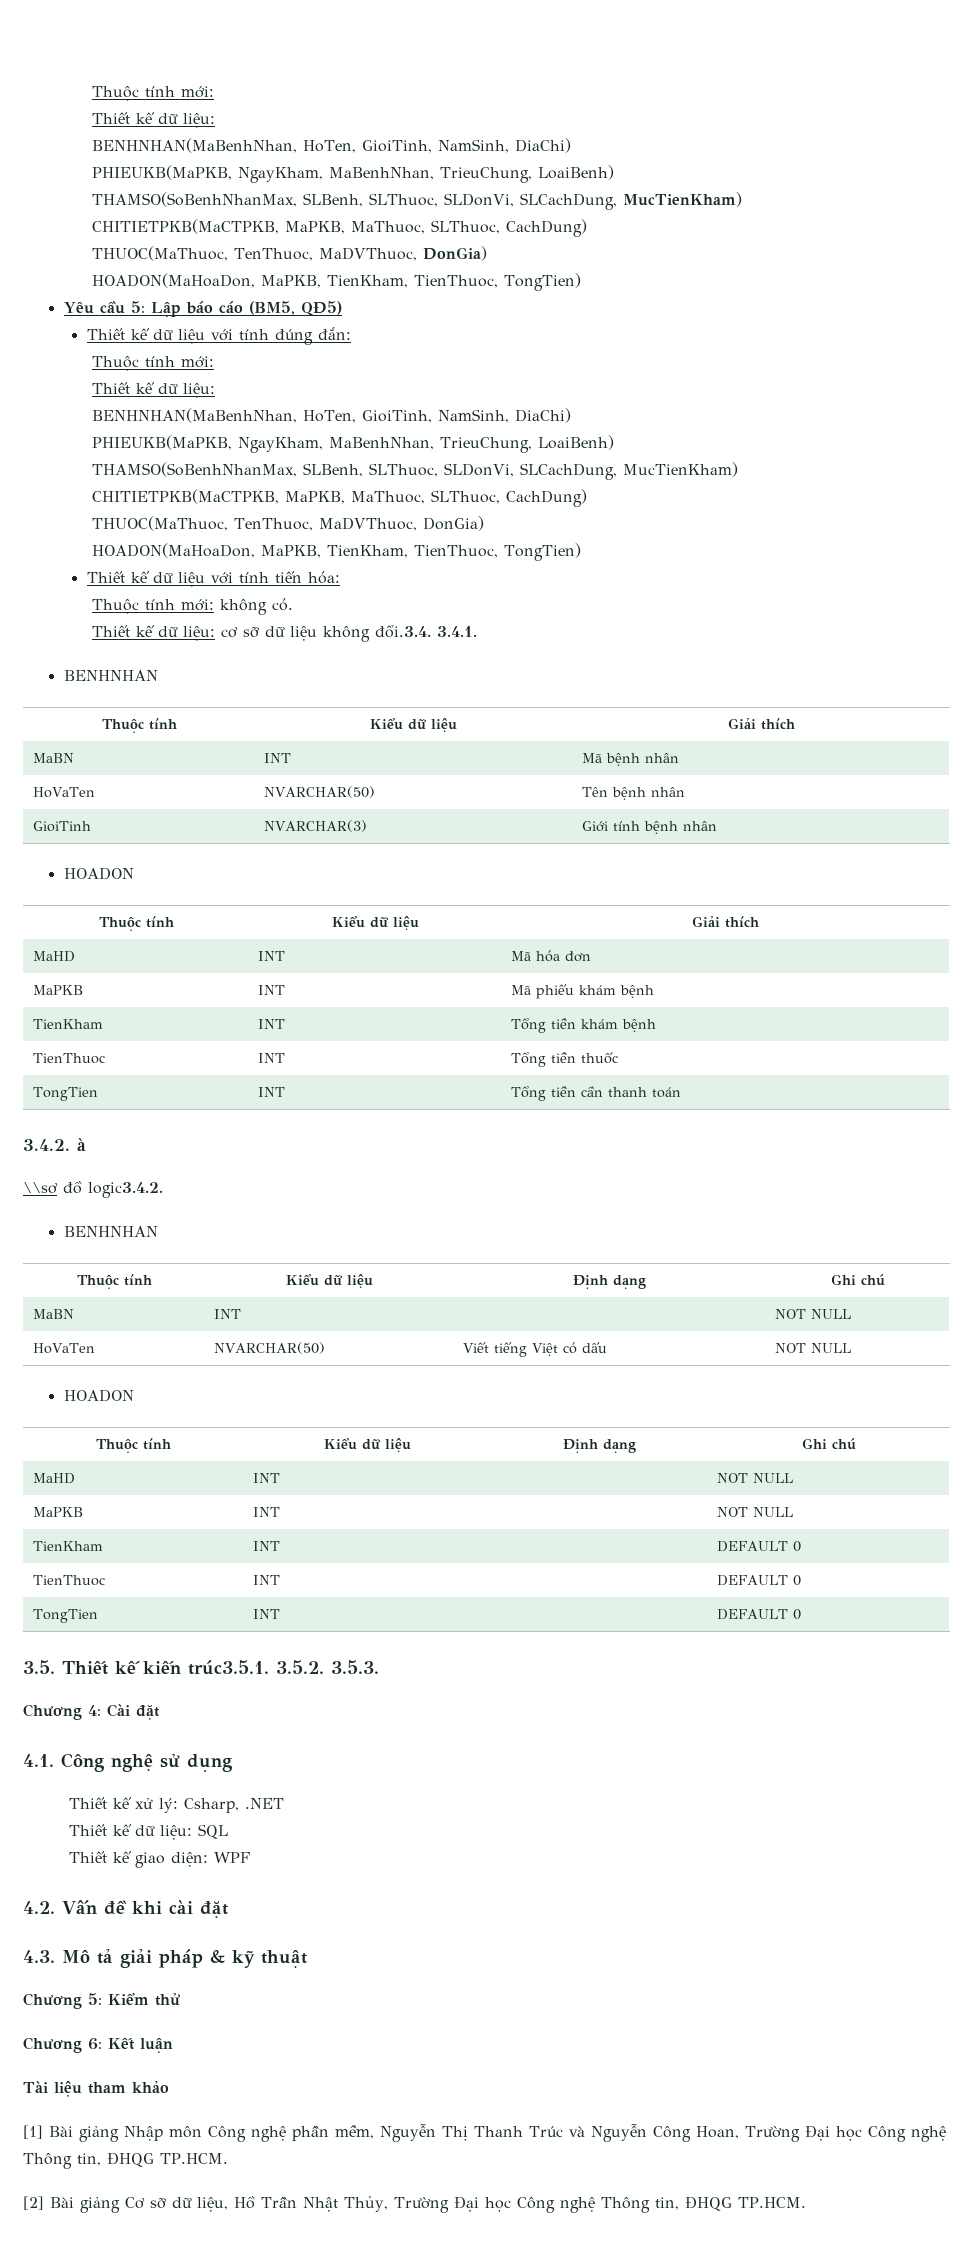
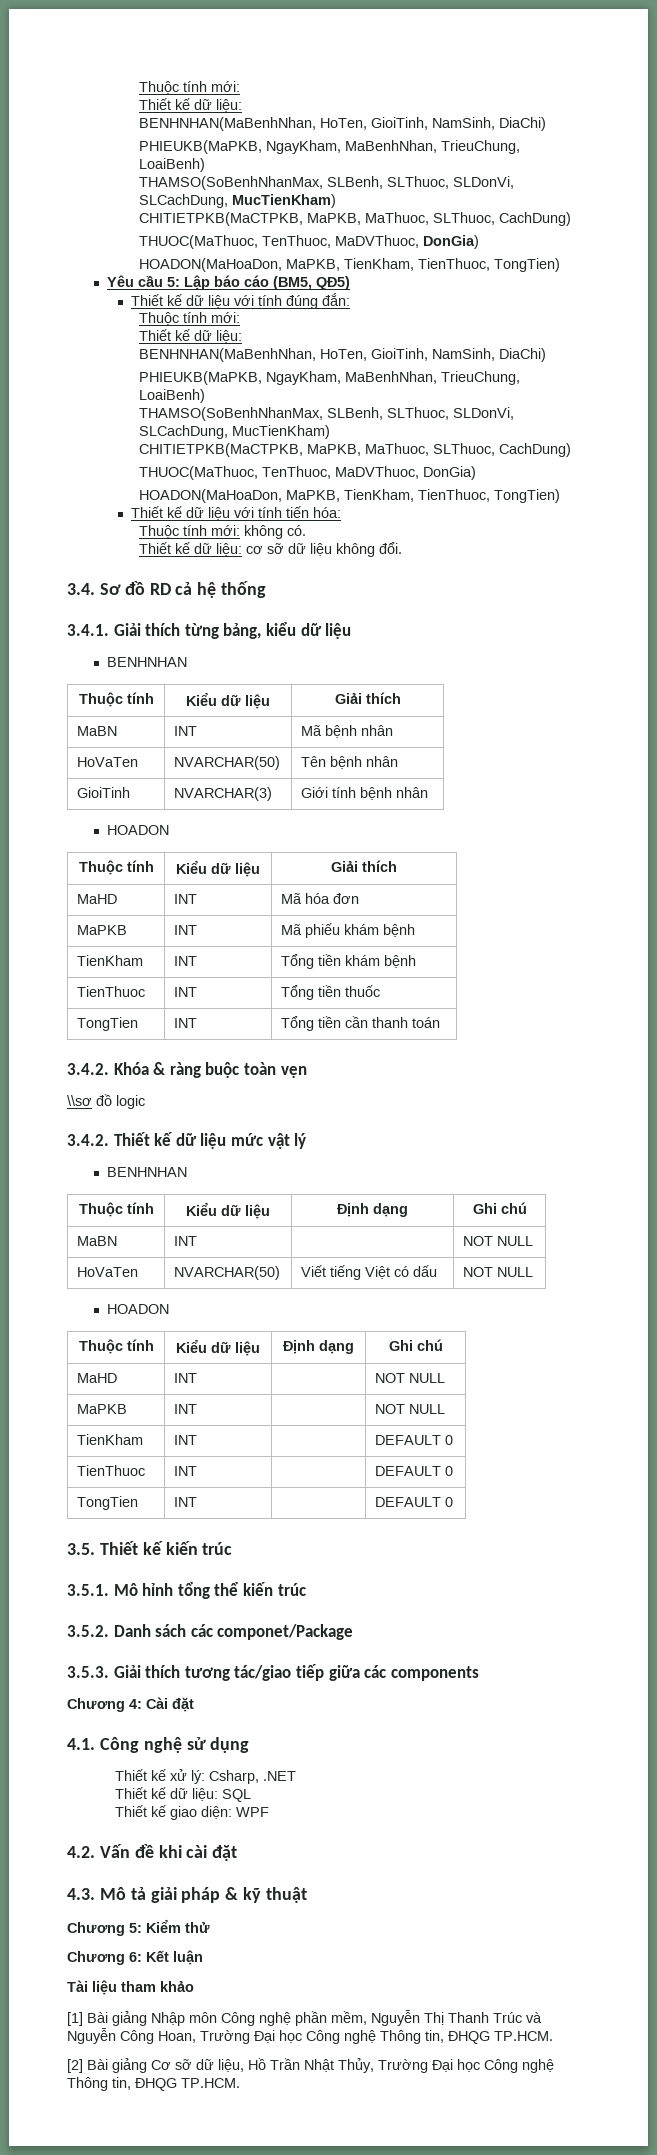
- Thiết kế dữ liệu: cơ sỡ dữ liệu không đổi.3.4. 3.4.1.
+ Thiết kế dữ liệu: cơ sỡ dữ liệu không đổi.
+ 3.4. Sơ đồ RD cả hệ thống
+ 3.4.1. Giải thích từng bảng, kiểu dữ liệu
- 3.4.2. à
- \\sơ đồ logic3.4.2.
+ 3.4.2. Khóa & ràng buộc toàn vẹn
+ \\sơ đồ logic
+ 3.4.2. Thiết kế dữ liệu mức vật lý
- 3.5. Thiết kế kiến trúc3.5.1. 3.5.2. 3.5.3.
+ 3.5. Thiết kế kiến trúc
+ 3.5.1. Mô hỉnh tổng thể kiến trúc
+ 3.5.2. Danh sách các componet/Package
+ 3.5.3. Giải thích tương tác/giao tiếp giữa các components

